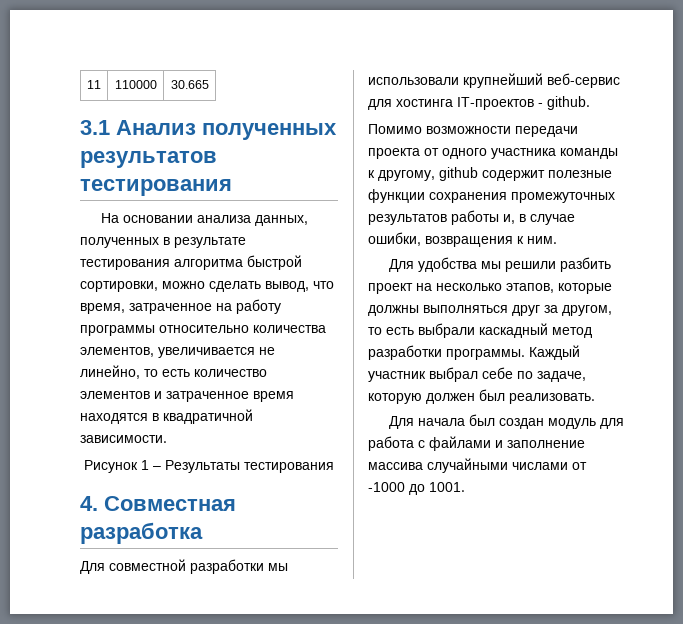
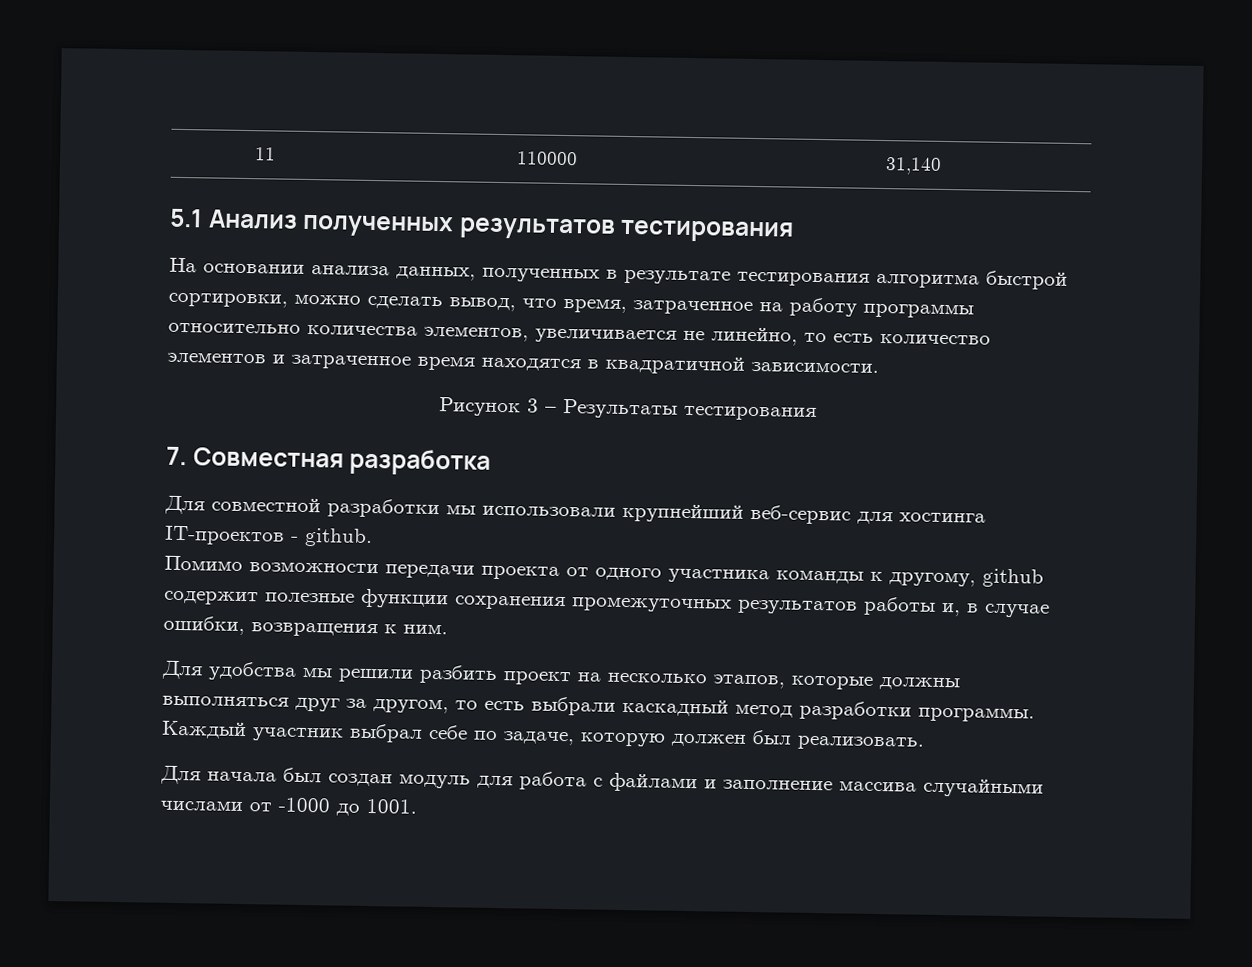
- 11 | 110000 | 30.665
- 3.1 Анализ полученных результатов тестирования
+ 11 | 110000 | 31,140
+ 5.1 Анализ полученных результатов тестирования
- Рисунок 1 – Результаты тестирования
+ Рисунок 3 – Результаты тестирования
- 4. Совместная разработка
+ 7. Совместная разработка

